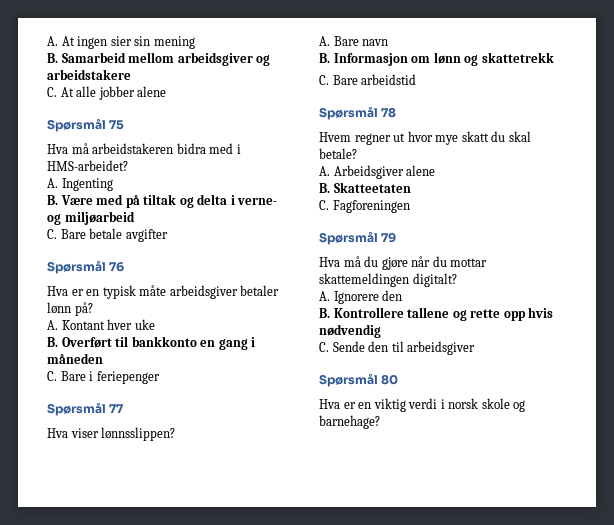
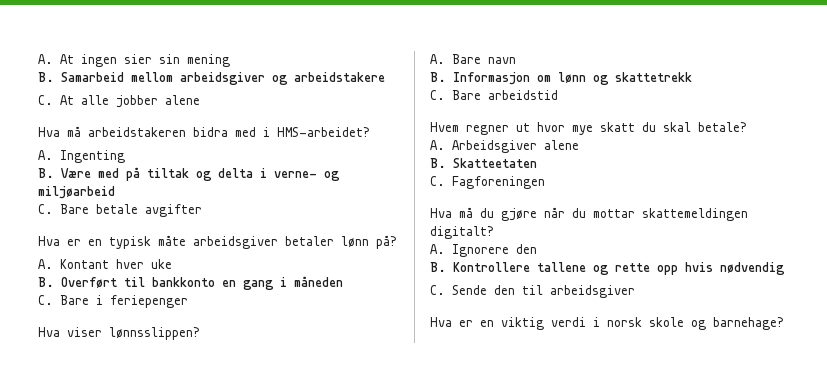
- Spørsmål 75
- Spørsmål 76
- Spørsmål 77
- Spørsmål 78
- Spørsmål 79
- Spørsmål 80

